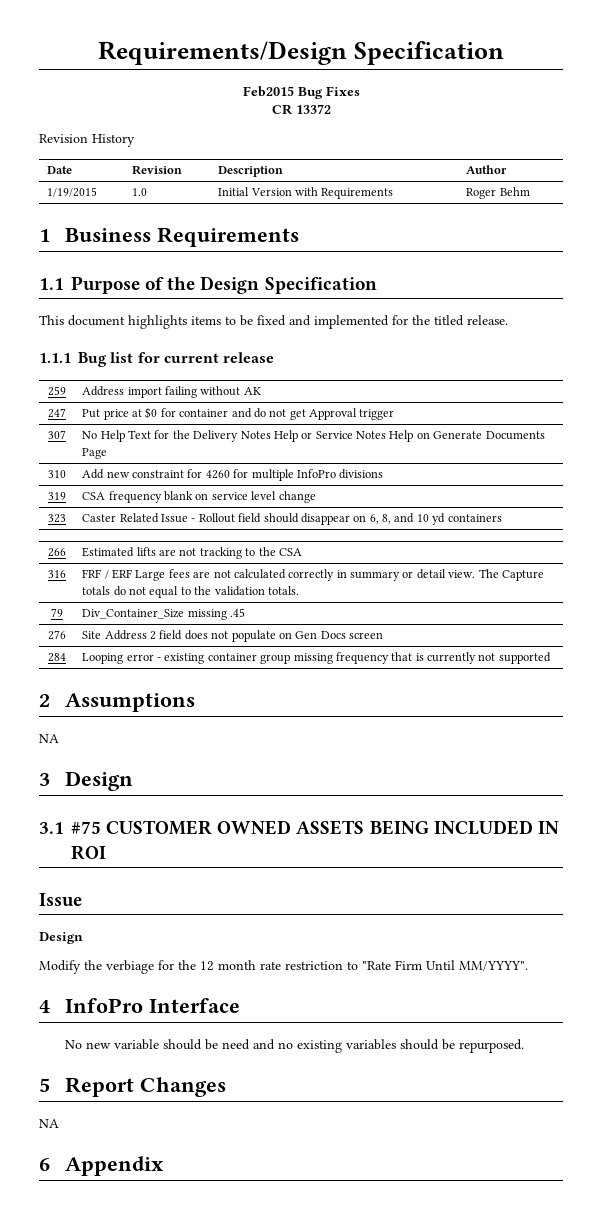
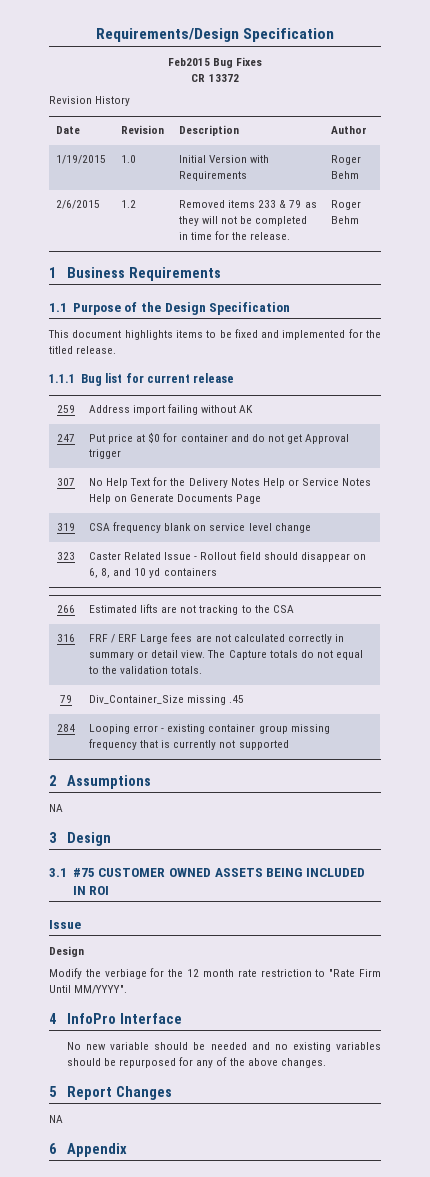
+ 2/6/2015 | 1.2 | Removed items 233 & 79 as they will not be completed in time for the release. | Roger Behm
- 310 | Add new constraint for 4260 for multiple InfoPro divisions
- 276 | Site Address 2 field does not populate on Gen Docs screen
- No new variable should be need and no existing variables should be repurposed.
+ No new variable should be needed and no existing variables should be repurposed for any of the above changes.

